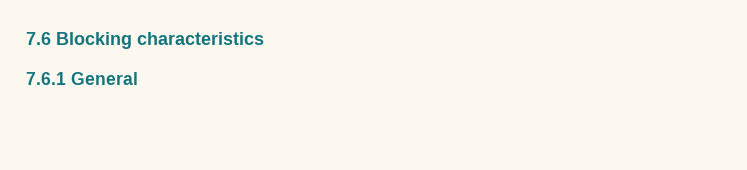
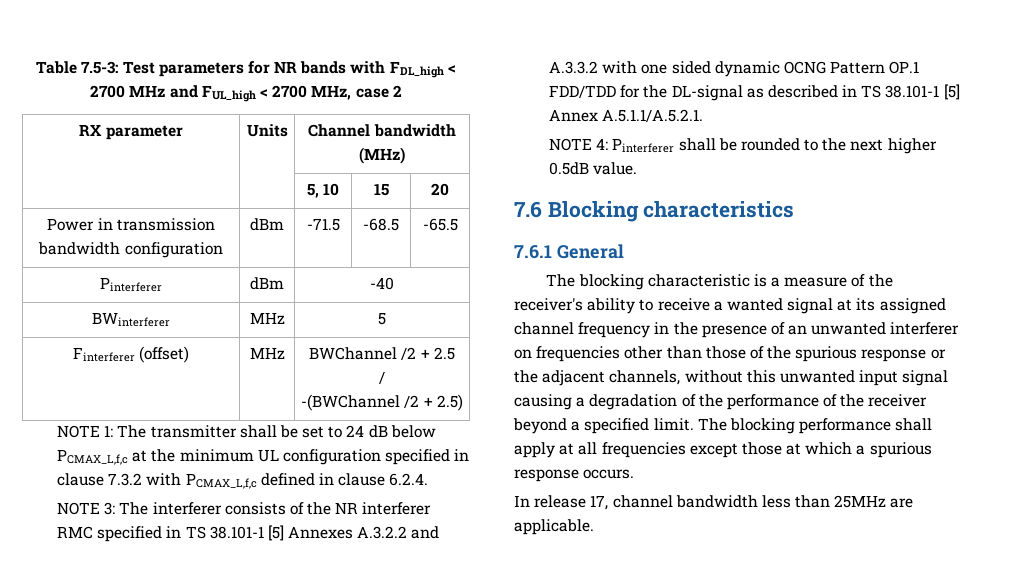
+ Table 7.5-3: Test parameters for NR bands with FDL_high < 2700 MHz and FUL_high < 2700 MHz, case 2
+ RX parameter | Units | Channel bandwidth (MHz)
+ | | 5, 10 | 15 | 20
+ Power in transmission bandwidth configuration | dBm | -71.5 | -68.5 | -65.5
+ Pinterferer | dBm | -40
+ BWinterferer | MHz | 5
+ Finterferer (offset) | MHz | BWChannel /2 + 2.5
+ /
+ -(BWChannel /2 + 2.5)
+ NOTE 1: The transmitter shall be set to 24 dB below PCMAX_L,f,c at the minimum UL configuration specified in clause 7.3.2 with PCMAX_L,f,c defined in clause 6.2.4.
+ NOTE 3: The interferer consists of the NR interferer RMC specified in TS 38.101-1 [5] Annexes A.3.2.2 and A.3.3.2 with one sided dynamic OCNG Pattern OP.1 FDD/TDD for the DL-signal as described in TS 38.101-1 [5] Annex A.5.1.1/A.5.2.1.
+ NOTE 4: Pinterferer shall be rounded to the next higher 0.5dB value.
+ The blocking characteristic is a measure of the receiver's ability to receive a wanted signal at its assigned channel frequency in the presence of an unwanted interferer on frequencies other than those of the spurious response or the adjacent channels, without this unwanted input signal causing a degradation of the performance of the receiver beyond a specified limit. The blocking performance shall apply at all frequencies except those at which a spurious response occurs.
+ In release 17, channel bandwidth less than 25MHz are applicable.

